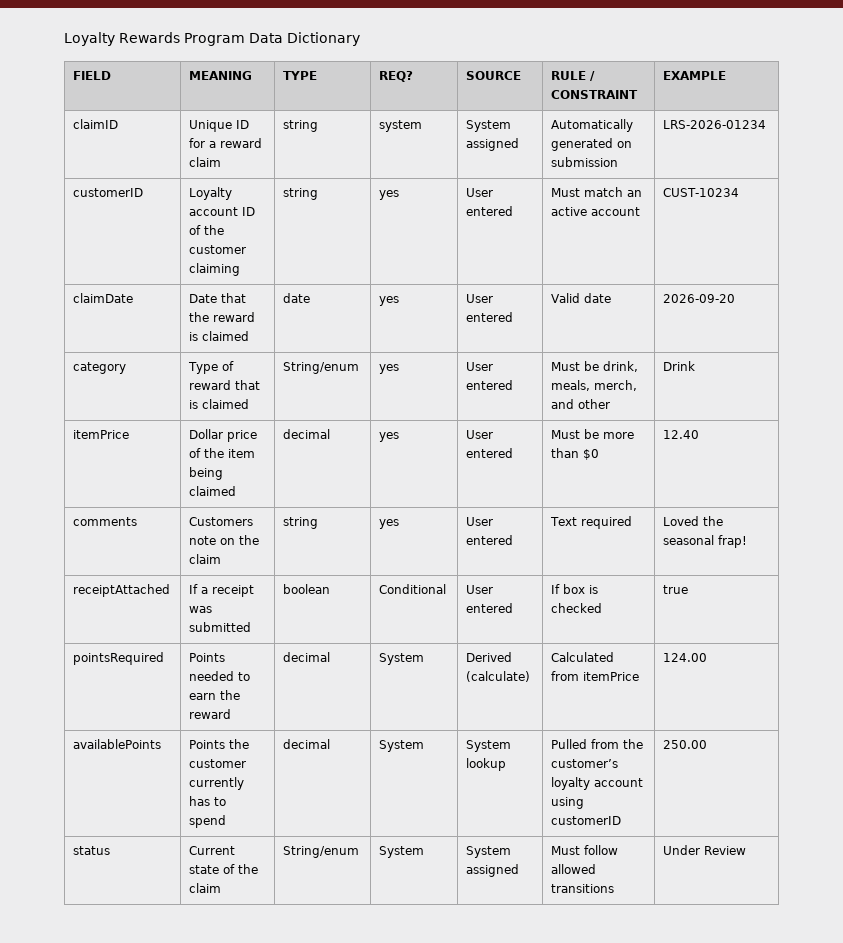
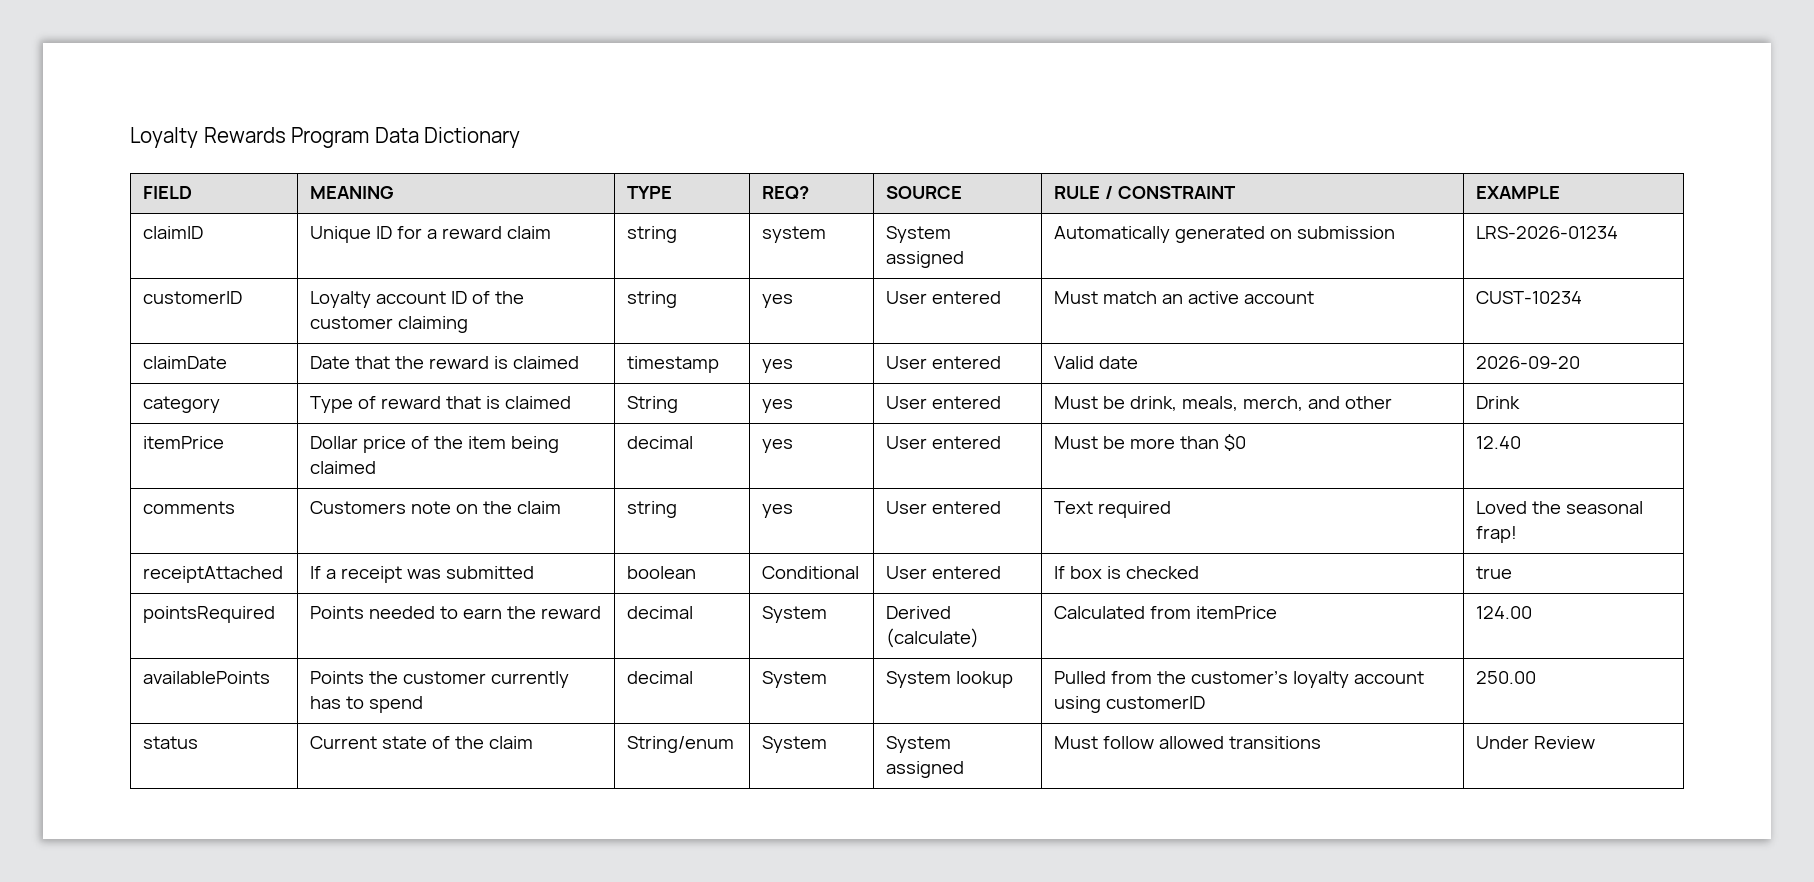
- claimDate | Date that the reward is claimed | date | yes | User entered | Valid date | 2026-09-20
+ claimDate | Date that the reward is claimed | timestamp | yes | User entered | Valid date | 2026-09-20
- category | Type of reward that is claimed | String/enum | yes | User entered | Must be drink, meals, merch, and other | Drink
+ category | Type of reward that is claimed | String | yes | User entered | Must be drink, meals, merch, and other | Drink

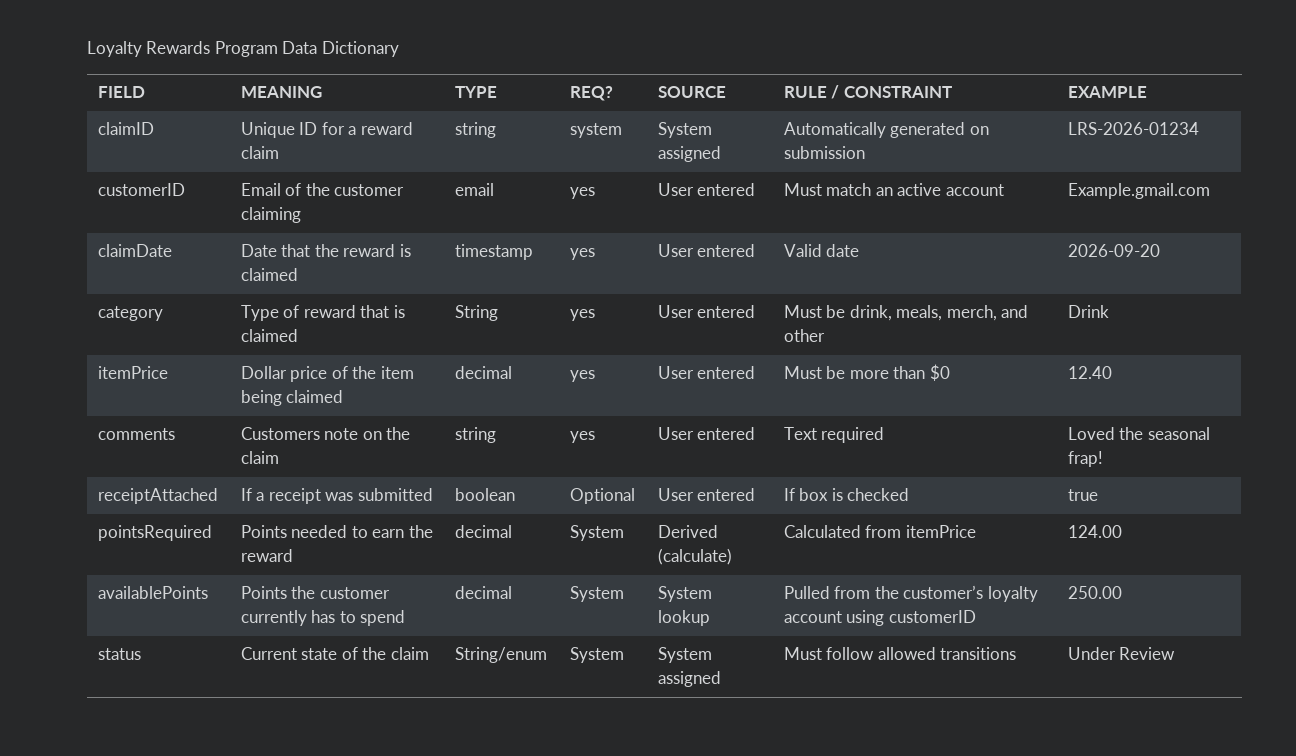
- customerID | Loyalty account ID of the customer claiming | string | yes | User entered | Must match an active account | CUST-10234
+ customerID | Email of the customer claiming | email | yes | User entered | Must match an active account | Example.gmail.com
- receiptAttached | If a receipt was submitted | boolean | Conditional | User entered | If box is checked | true
+ receiptAttached | If a receipt was submitted | boolean | Optional | User entered | If box is checked | true

